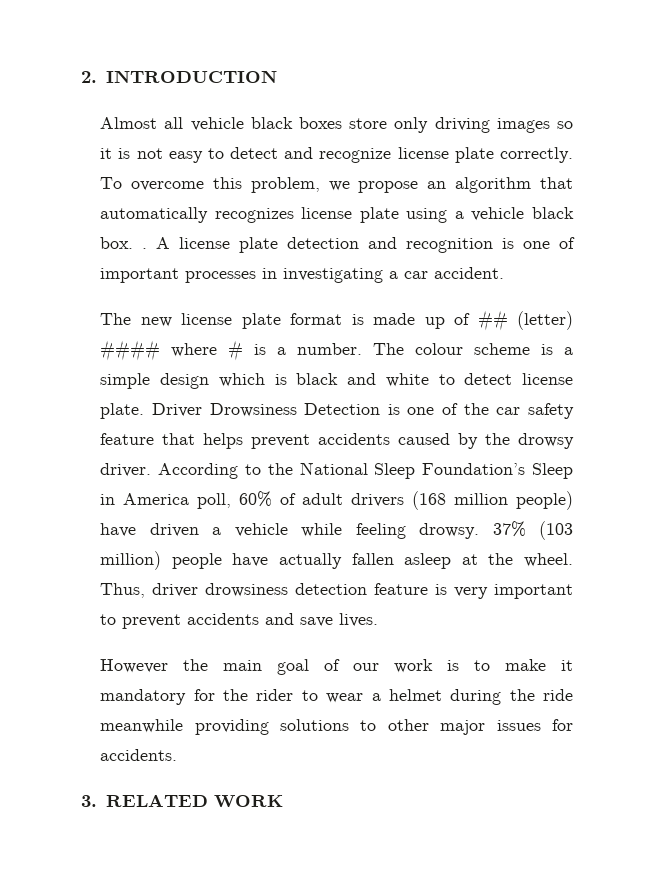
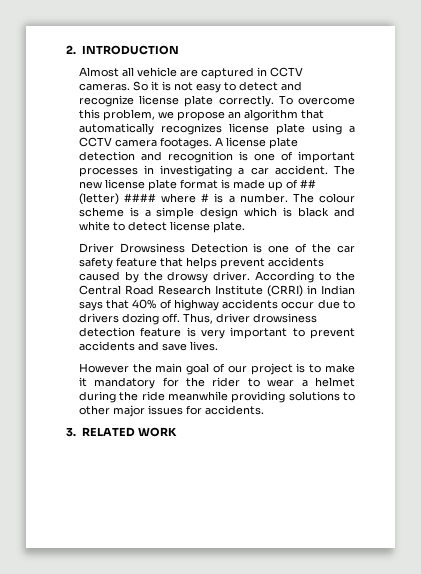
- Almost all vehicle black boxes store only driving images so it is not easy to detect and recognize license plate correctly.
+ Almost all vehicle are captured in CCTV cameras. So it is not easy to detect and recognize license plate correctly.
- To overcome this problem, we propose an algorithm that automatically recognizes license plate using a vehicle black box. .
+ To overcome this problem, we propose an algorithm that automatically recognizes license plate using a CCTV camera footages.
- A license plate detection and recognition is one of important processes in investigating a car accident.
- The new license plate format is made up of ## (letter) #### where # is a number.
+ A license plate detection and recognition is one of important processes in investigating a car accident. The new license plate format is made up of ## (letter) #### where # is a number.
- The colour scheme is a simple design which is black and white to detect license plate. Driver Drowsiness Detection is one of the car safety feature that helps prevent accidents caused by the drowsy driver.
+ The colour scheme is a simple design which is black and white to detect license plate.
+ Driver Drowsiness Detection is one of the car safety feature that helps prevent accidents caused by the drowsy driver.
- According to the National Sleep Foundation’s Sleep in America poll, 60% of adult drivers (168 million people) have driven a vehicle while feeling drowsy. 37% (103 million) people have actually fallen asleep at the wheel.
+ According to the Central Road Research Institute (CRRI) in Indian says that 40% of highway accidents occur due to drivers dozing off.
- However the main goal of our work is to make it mandatory for the rider to wear a helmet during the ride meanwhile providing solutions to other major issues for accidents.
+ However the main goal of our project is to make it mandatory for the rider to wear a helmet during the ride meanwhile providing solutions to other major issues for accidents.

